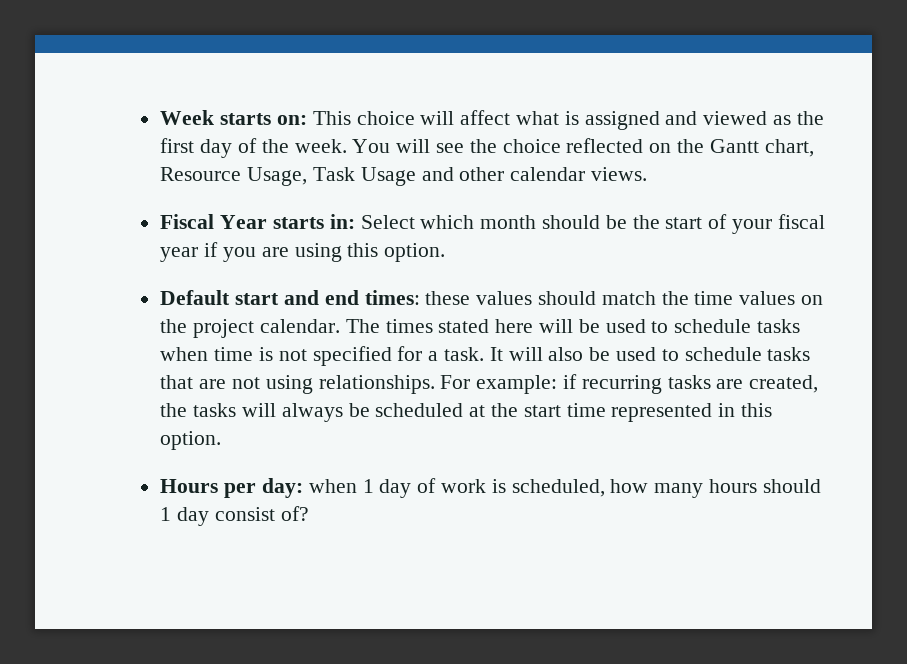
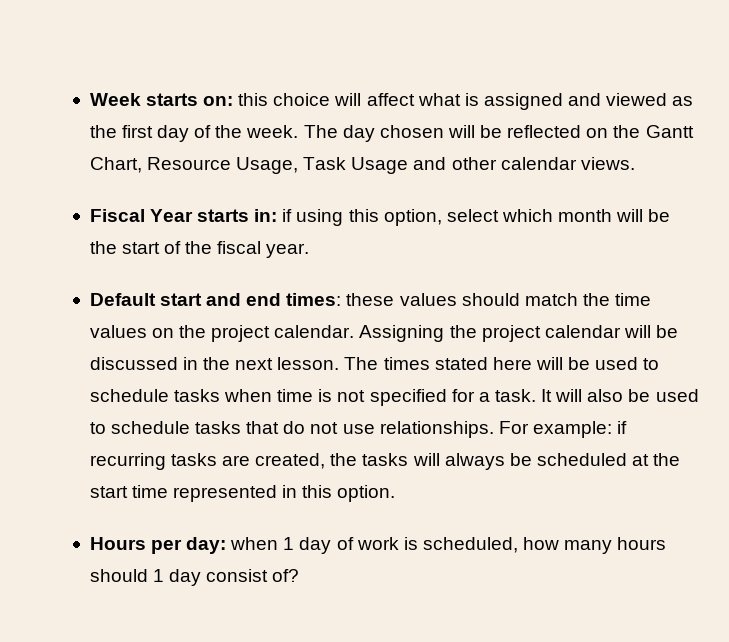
- Week starts on: This choice will affect what is assigned and viewed as the first day of the week.
+ Week starts on: this choice will affect what is assigned and viewed as the first day of the week.
- You will see the choice reflected on the Gantt chart, Resource Usage, Task Usage and other calendar views.
+ The day chosen will be reflected on the Gantt Chart, Resource Usage, Task Usage and other calendar views.
- Fiscal Year starts in: Select which month should be the start of your fiscal year if you are using this option.
+ Fiscal Year starts in: if using this option, select which month will be the start of the fiscal year.
+ Assigning the project calendar will be discussed in the next lesson.
- It will also be used to schedule tasks that are not using relationships.
+ It will also be used to schedule tasks that do not use relationships.

